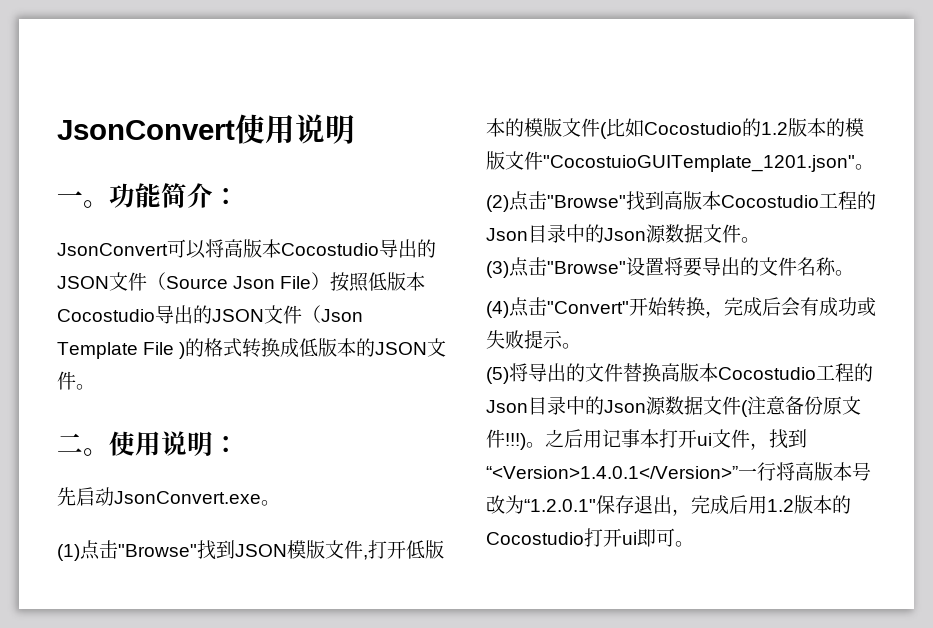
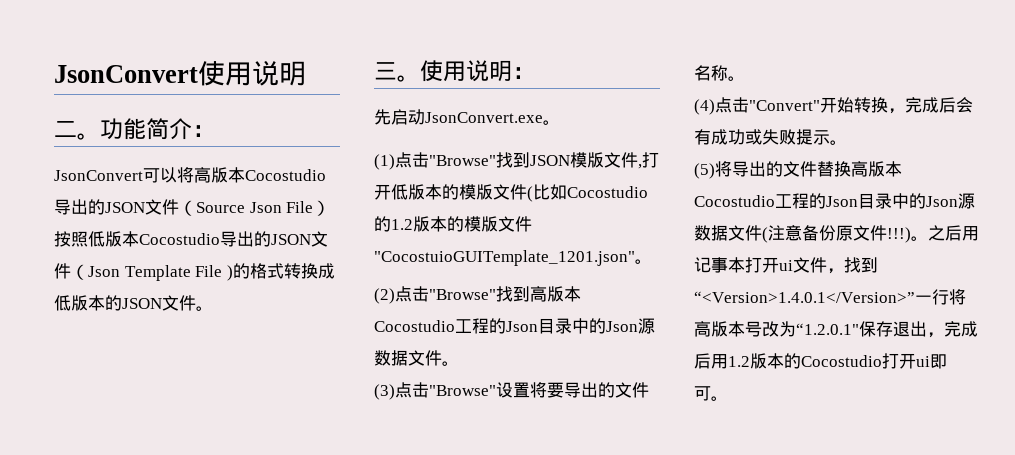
- 一。
+ 二。
- 二。
+ 三。

